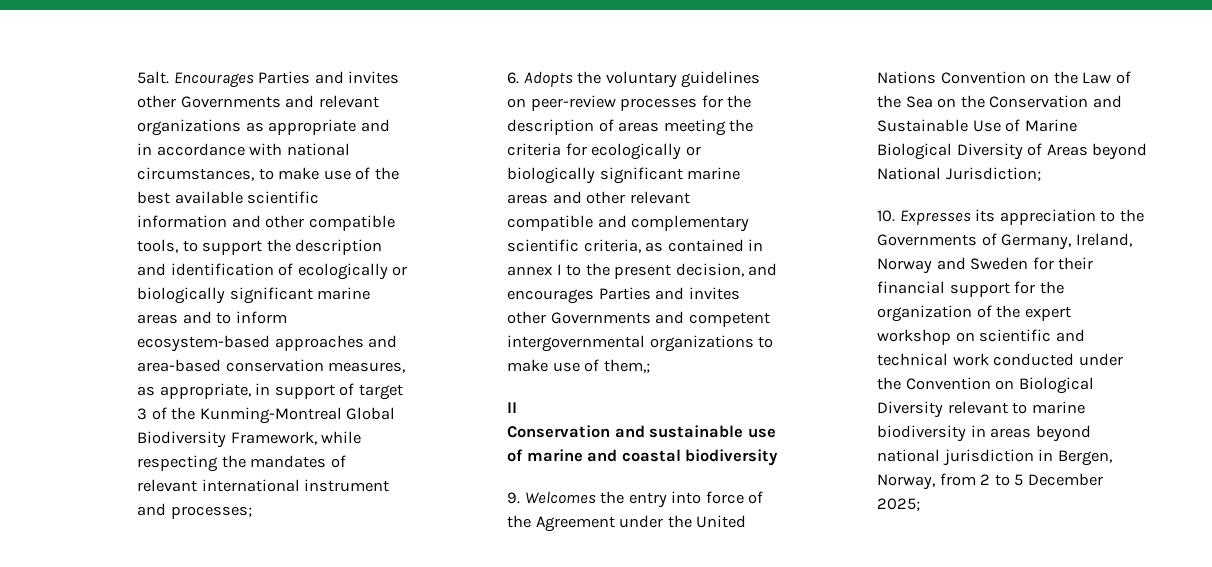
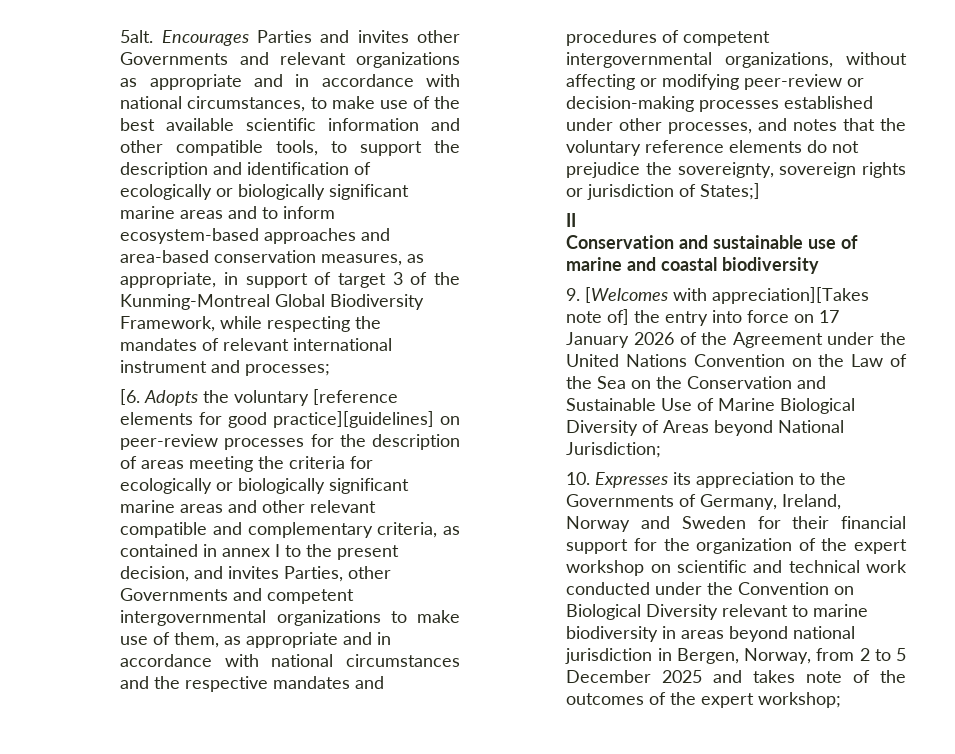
- 6. Adopts the voluntary guidelines on peer-review processes for the description of areas meeting the criteria for ecologically or biologically significant marine areas and other relevant compatible and complementary scientific criteria, as contained in annex I to the present decision, and encourages Parties and invites other Governments and competent intergovernmental organizations to make use of them,;
+ [6. Adopts the voluntary [reference elements for good practice][guidelines] on peer-review processes for the description of areas meeting the criteria for ecologically or biologically significant marine areas and other relevant compatible and complementary criteria, as contained in annex I to the present decision, and invites Parties, other Governments and competent intergovernmental organizations to make use of them, as appropriate and in accordance with national circumstances and the respective mandates and procedures of competent intergovernmental organizations, without affecting or modifying peer-review or decision-making processes established under other processes, and notes that the voluntary reference elements do not prejudice the sovereignty, sovereign rights or jurisdiction of States;]
- 9. Welcomes the entry into force of the Agreement under the United Nations Convention on the Law of the Sea on the Conservation and Sustainable Use of Marine Biological Diversity of Areas beyond National Jurisdiction;
+ 9. [Welcomes with appreciation][Takes note of] the entry into force on 17 January 2026 of the Agreement under the United Nations Convention on the Law of the Sea on the Conservation and Sustainable Use of Marine Biological Diversity of Areas beyond National Jurisdiction;
- 10. Expresses its appreciation to the Governments of Germany, Ireland, Norway and Sweden for their financial support for the organization of the expert workshop on scientific and technical work conducted under the Convention on Biological Diversity relevant to marine biodiversity in areas beyond national jurisdiction in Bergen, Norway, from 2 to 5 December 2025;
+ 10. Expresses its appreciation to the Governments of Germany, Ireland, Norway and Sweden for their financial support for the organization of the expert workshop on scientific and technical work conducted under the Convention on Biological Diversity relevant to marine biodiversity in areas beyond national jurisdiction in Bergen, Norway, from 2 to 5 December 2025 and takes note of the outcomes of the expert workshop;

